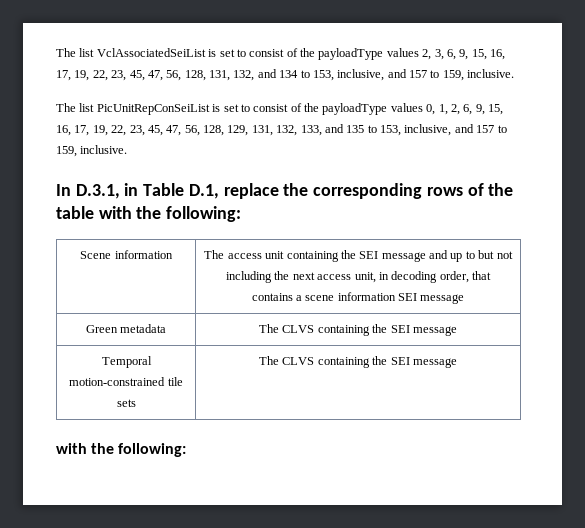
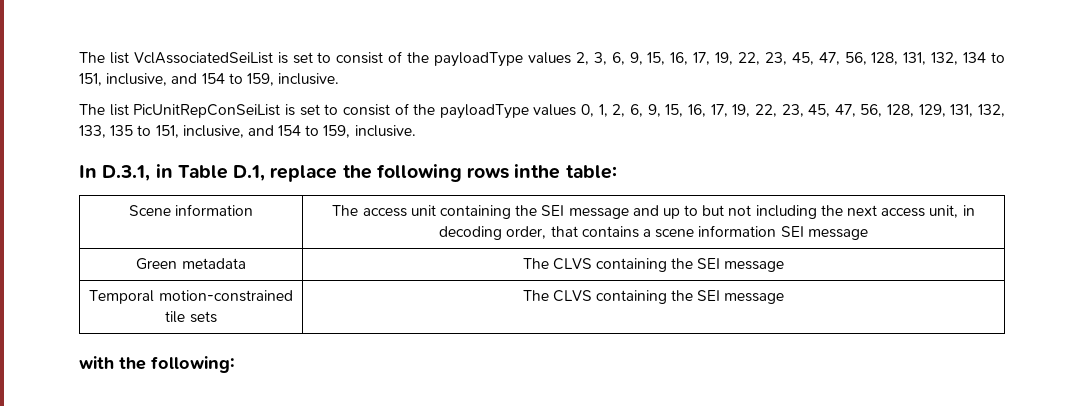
- The list VclAssociatedSeiList is set to consist of the payloadType values 2, 3, 6, 9, 15, 16, 17, 19, 22, 23, 45, 47, 56, 128, 131, 132, and 134 to 153, inclusive, and 157 to 159, inclusive.
+ The list VclAssociatedSeiList is set to consist of the payloadType values 2, 3, 6, 9, 15, 16, 17, 19, 22, 23, 45, 47, 56, 128, 131, 132, 134 to 151, inclusive, and 154 to 159, inclusive.
- The list PicUnitRepConSeiList is set to consist of the payloadType values 0, 1, 2, 6, 9, 15, 16, 17, 19, 22, 23, 45, 47, 56, 128, 129, 131, 132, 133, and 135 to 153, inclusive, and 157 to 159, inclusive.
+ The list PicUnitRepConSeiList is set to consist of the payloadType values 0, 1, 2, 6, 9, 15, 16, 17, 19, 22, 23, 45, 47, 56, 128, 129, 131, 132, 133, 135 to 151, inclusive, and 154 to 159, inclusive.
- In D.3.1, in Table D.1, replace the corresponding rows of the table with the following:
+ In D.3.1, in Table D.1, replace the following rows inthe table:

